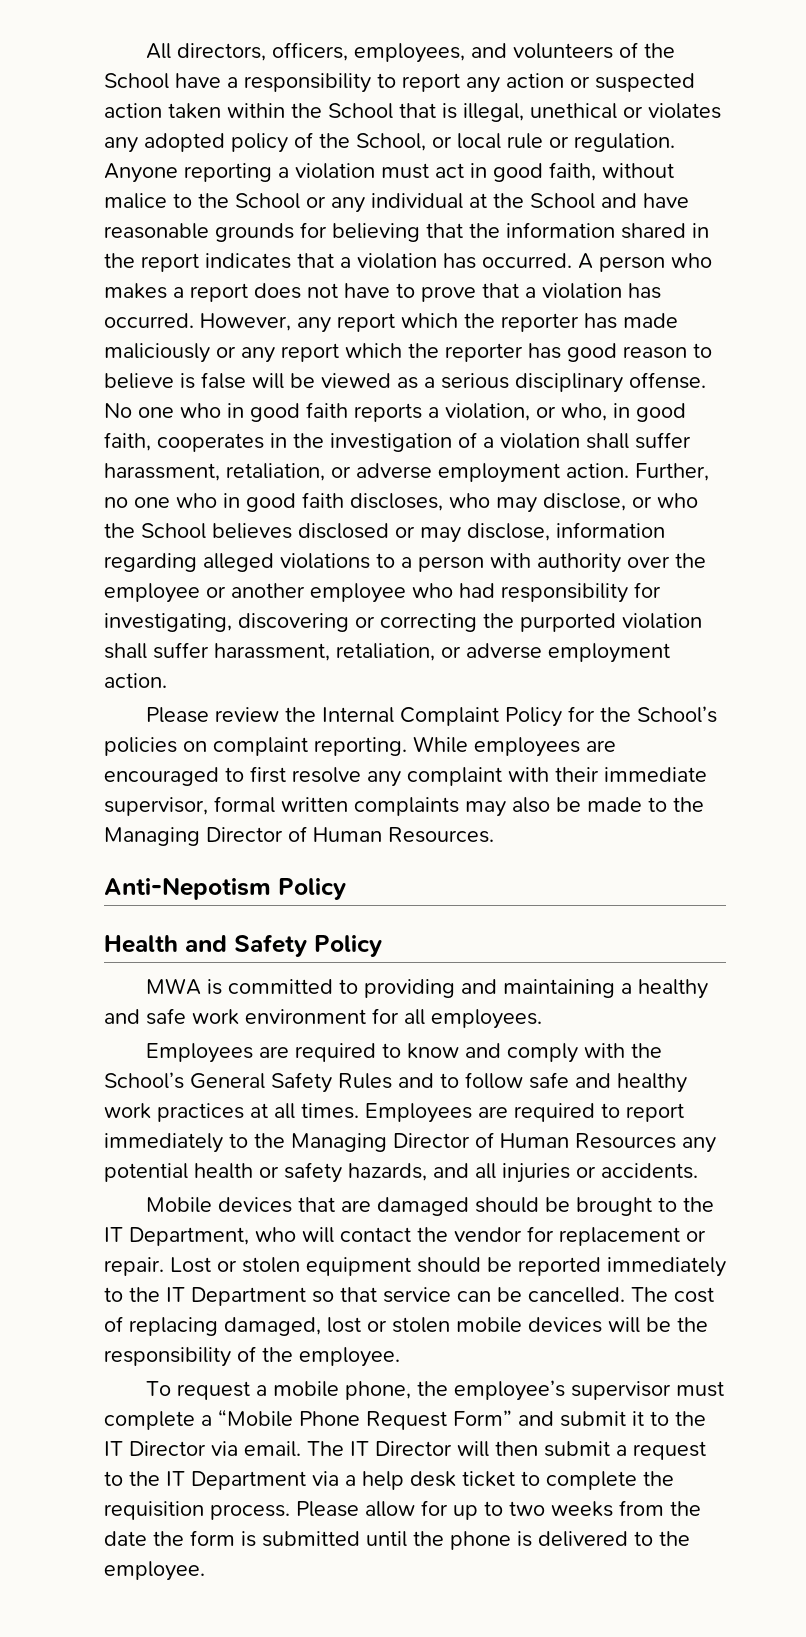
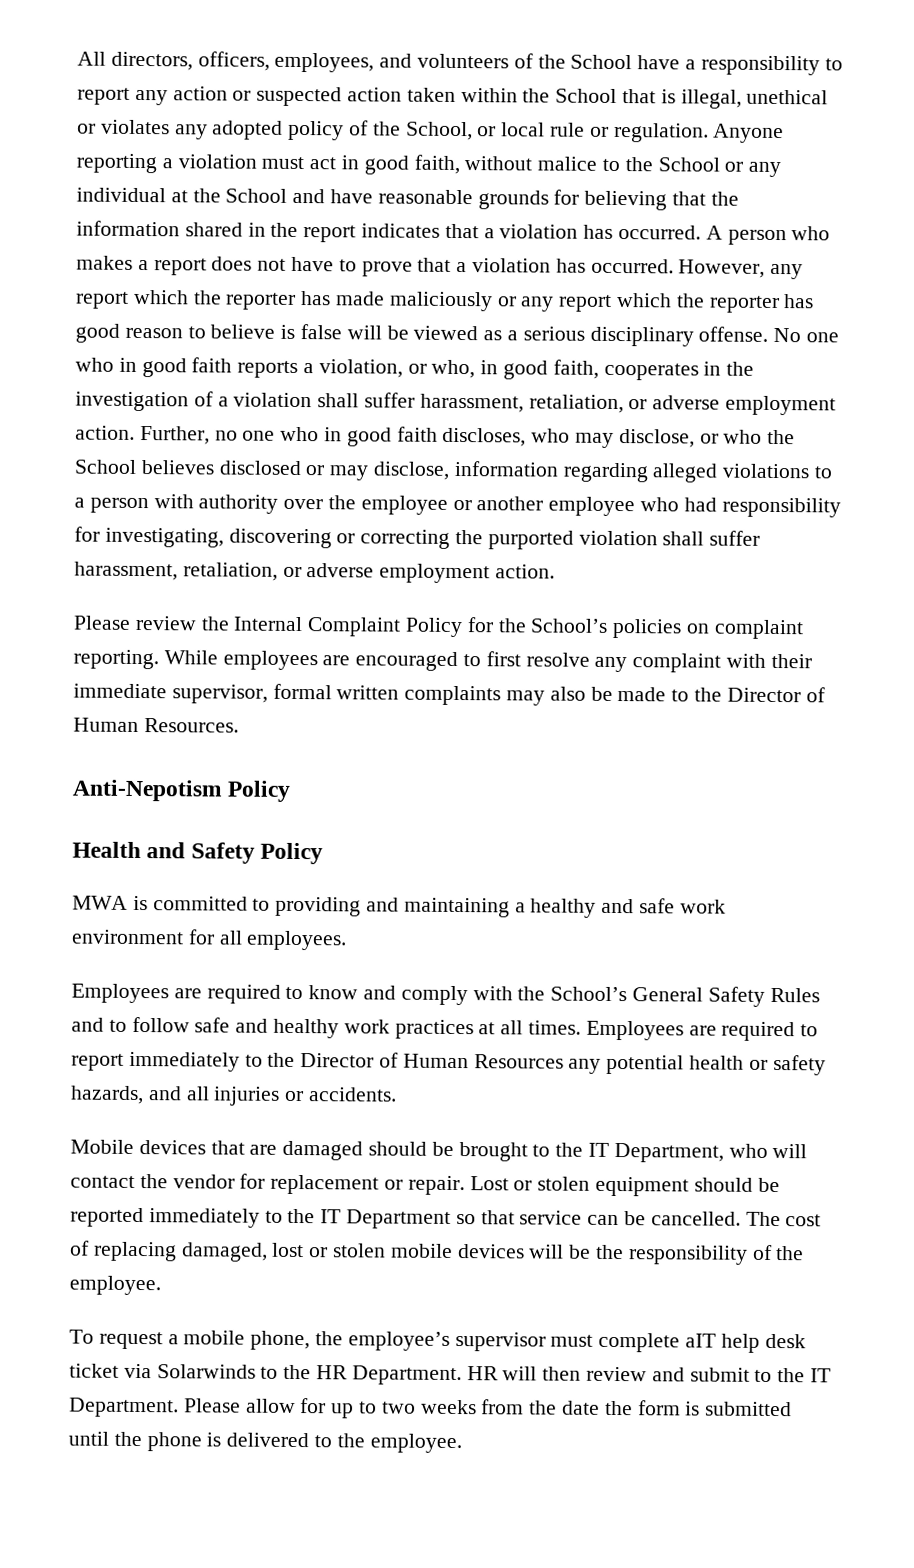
- While employees are encouraged to first resolve any complaint with their immediate supervisor, formal written complaints may also be made to the Managing Director of Human Resources.
+ While employees are encouraged to first resolve any complaint with their immediate supervisor, formal written complaints may also be made to the Director of Human Resources.
- Employees are required to report immediately to the Managing Director of Human Resources any potential health or safety hazards, and all injuries or accidents.
+ Employees are required to report immediately to the Director of Human Resources any potential health or safety hazards, and all injuries or accidents.
- To request a mobile phone, the employee’s supervisor must complete a “Mobile Phone Request Form” and submit it to the IT Director via email. The IT Director will then submit a request to the IT Department via a help desk ticket to complete the requisition process.
+ To request a mobile phone, the employee’s supervisor must complete aIT help desk ticket via Solarwinds to the HR Department. HR will then review and submit to the IT Department.

